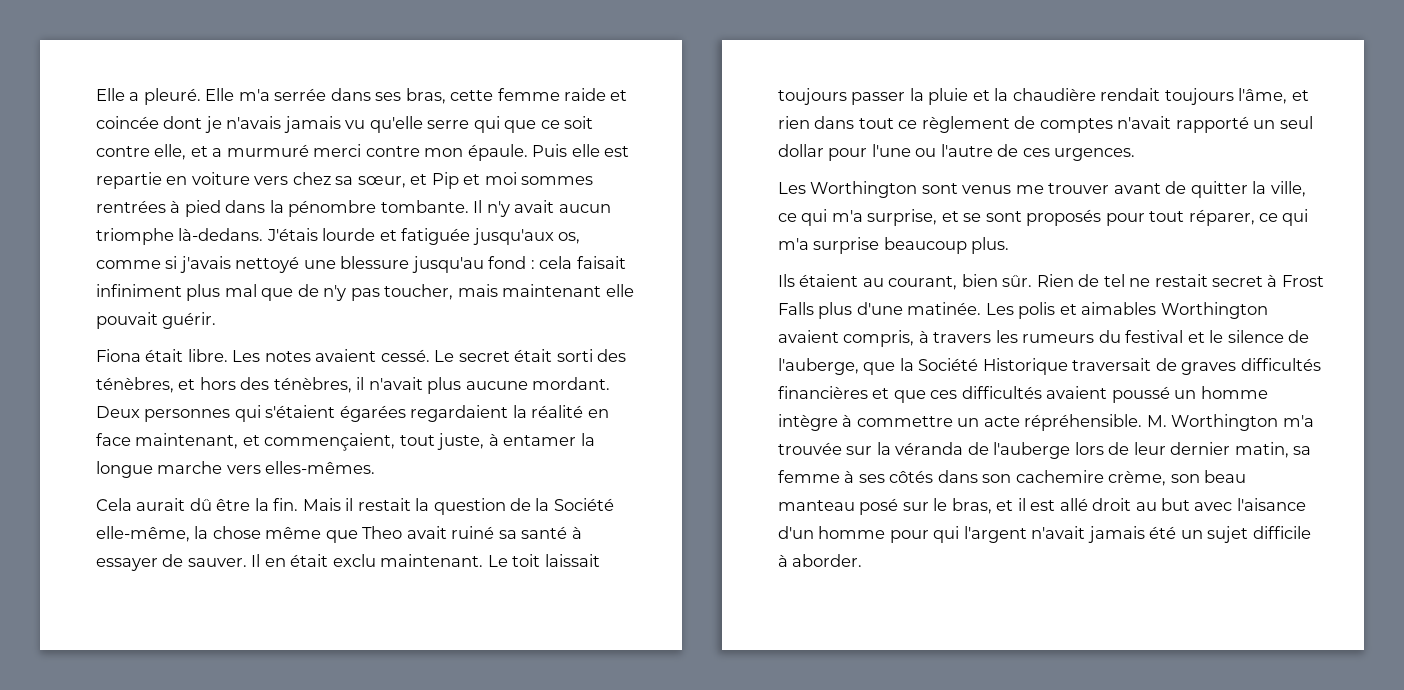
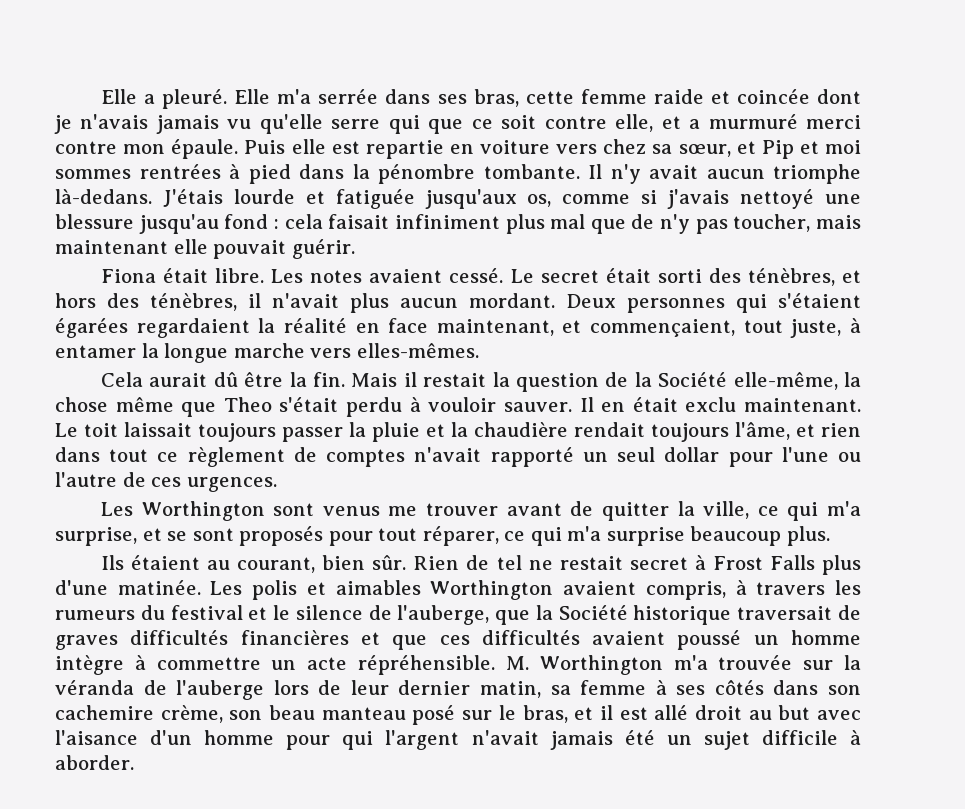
- Le secret était sorti des ténèbres, et hors des ténèbres, il n'avait plus aucune mordant.
+ Le secret était sorti des ténèbres, et hors des ténèbres, il n'avait plus aucun mordant.
- Mais il restait la question de la Société elle-même, la chose même que Theo avait ruiné sa santé à essayer de sauver.
+ Mais il restait la question de la Société elle-même, la chose même que Theo s'était perdu à vouloir sauver.
- Les polis et aimables Worthington avaient compris, à travers les rumeurs du festival et le silence de l'auberge, que la Société Historique traversait de graves difficultés financières et que ces difficultés avaient poussé un homme intègre à commettre un acte répréhensible.
+ Les polis et aimables Worthington avaient compris, à travers les rumeurs du festival et le silence de l'auberge, que la Société historique traversait de graves difficultés financières et que ces difficultés avaient poussé un homme intègre à commettre un acte répréhensible.

